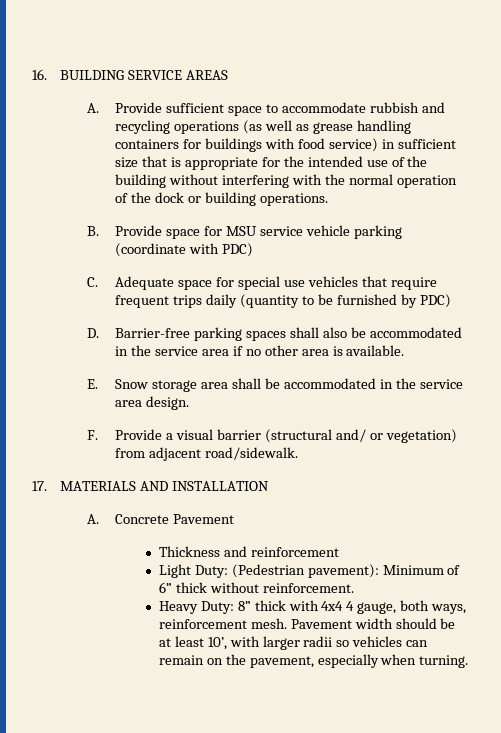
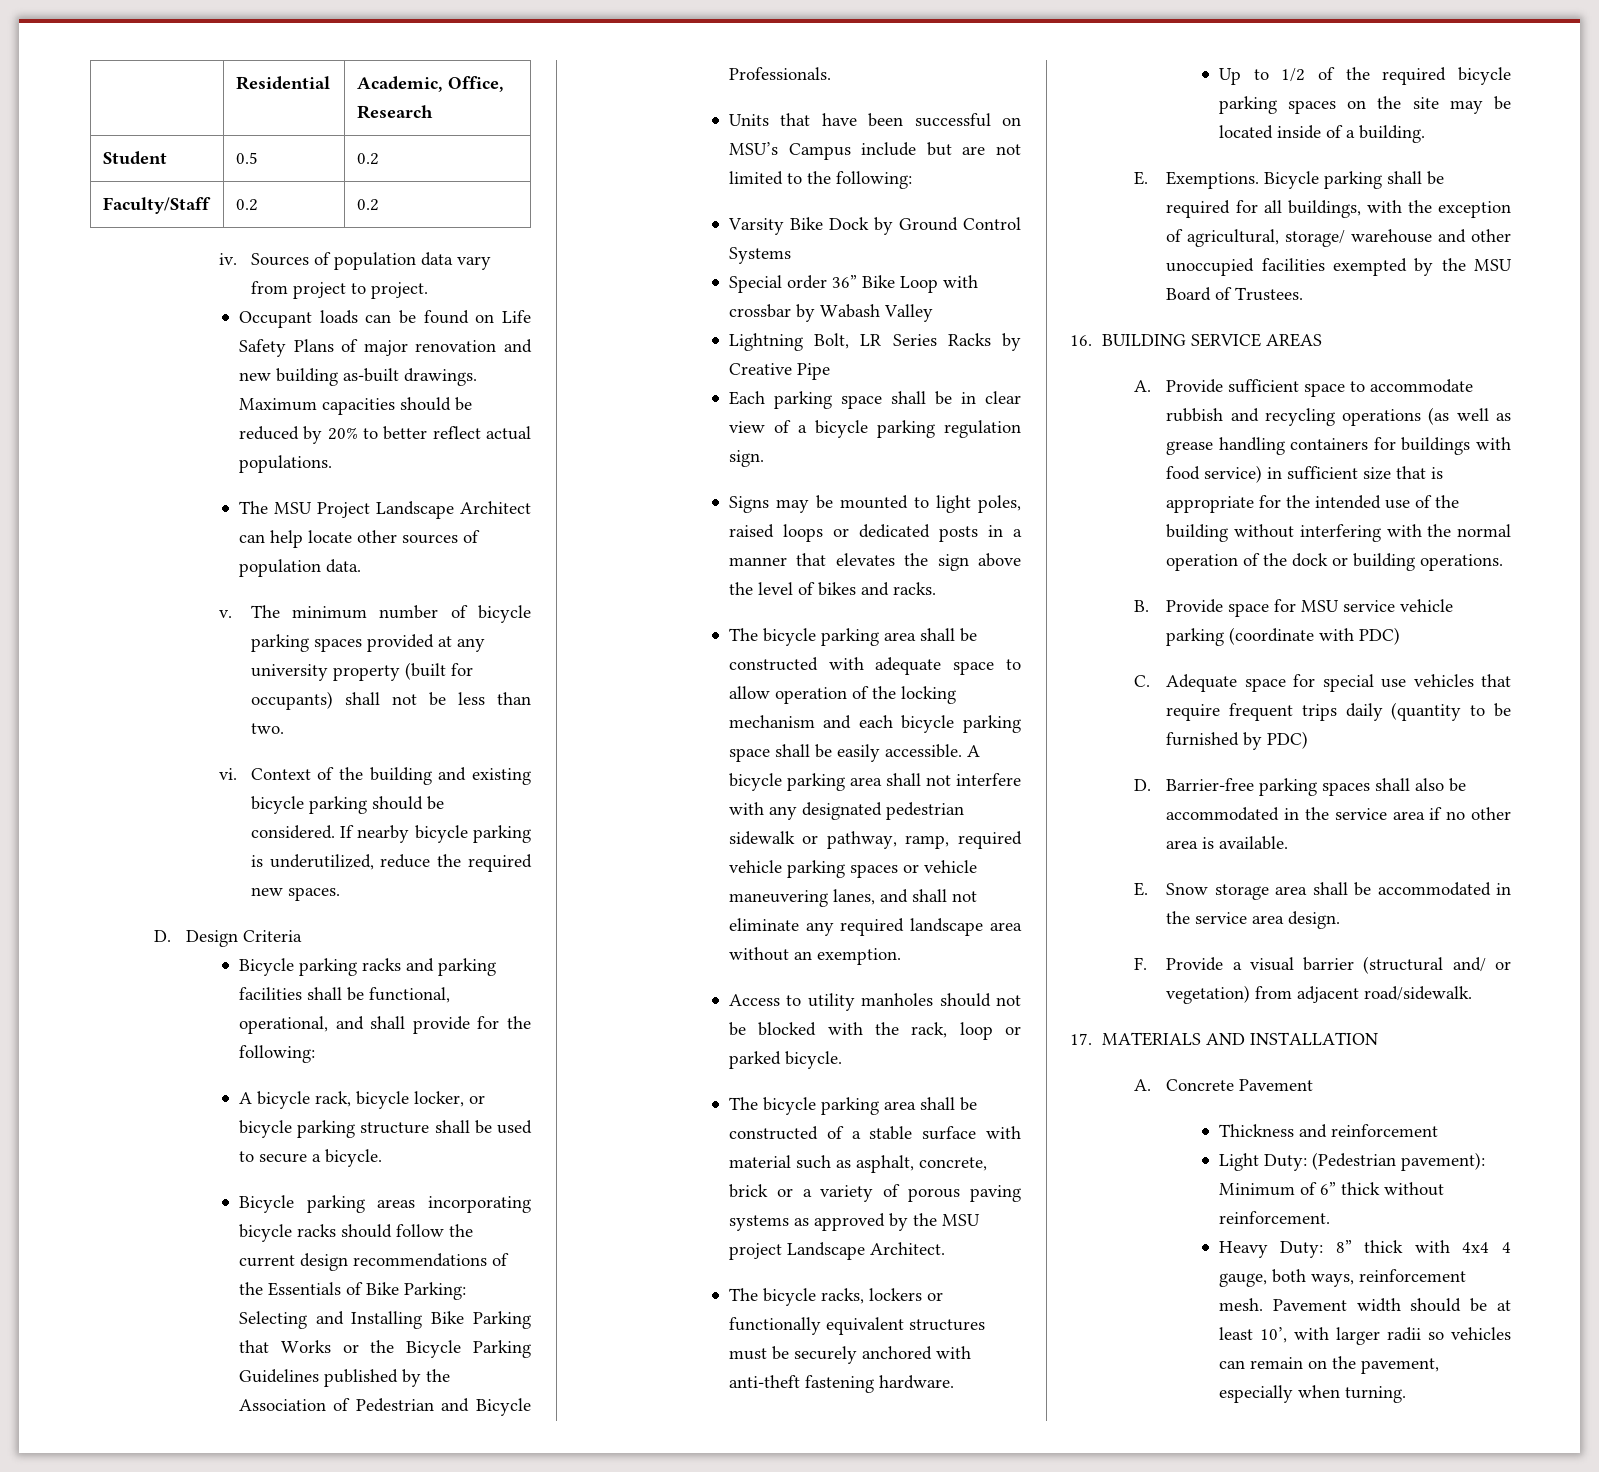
+ | Residential | Academic, Office, Research
+ Student | 0.5 | 0.2
+ Faculty/Staff | 0.2 | 0.2
+ iv. Sources of population data vary from project to project.
+ Occupant loads can be found on Life Safety Plans of major renovation and new building as-built drawings. Maximum capacities should be reduced by 20% to better reflect actual populations.
+ The MSU Project Landscape Architect can help locate other sources of population data.
+ v. The minimum number of bicycle parking spaces provided at any university property (built for occupants) shall not be less than two.
+ vi. Context of the building and existing bicycle parking should be considered. If nearby bicycle parking is underutilized, reduce the required new spaces.
+ D. Design Criteria
+ Bicycle parking racks and parking facilities shall be functional, operational, and shall provide for the following:
+ A bicycle rack, bicycle locker, or bicycle parking structure shall be used to secure a bicycle.
+ Bicycle parking areas incorporating bicycle racks should follow the current design recommendations of the Essentials of Bike Parking: Selecting and Installing Bike Parking that Works or the Bicycle Parking Guidelines published by the Association of Pedestrian and Bicycle Professionals.
+ Units that have been successful on MSU’s Campus include but are not limited to the following:
+ Varsity Bike Dock by Ground Control Systems
+ Special order 36” Bike Loop with crossbar by Wabash Valley
+ Lightning Bolt, LR Series Racks by Creative Pipe
+ Each parking space shall be in clear view of a bicycle parking regulation sign.
+ Signs may be mounted to light poles, raised loops or dedicated posts in a manner that elevates the sign above the level of bikes and racks.
+ The bicycle parking area shall be constructed with adequate space to allow operation of the locking mechanism and each bicycle parking space shall be easily accessible. A bicycle parking area shall not interfere with any designated pedestrian sidewalk or pathway, ramp, required vehicle parking spaces or vehicle maneuvering lanes, and shall not eliminate any required landscape area without an exemption.
+ Access to utility manholes should not be blocked with the rack, loop or parked bicycle.
+ The bicycle parking area shall be constructed of a stable surface with material such as asphalt, concrete, brick or a variety of porous paving systems as approved by the MSU project Landscape Architect.
+ The bicycle racks, lockers or functionally equivalent structures must be securely anchored with anti-theft fastening hardware.
+ Up to 1/2 of the required bicycle parking spaces on the site may be located inside of a building.
+ E. Exemptions. Bicycle parking shall be required for all buildings, with the exception of agricultural, storage/ warehouse and other unoccupied facilities exempted by the MSU Board of Trustees.

